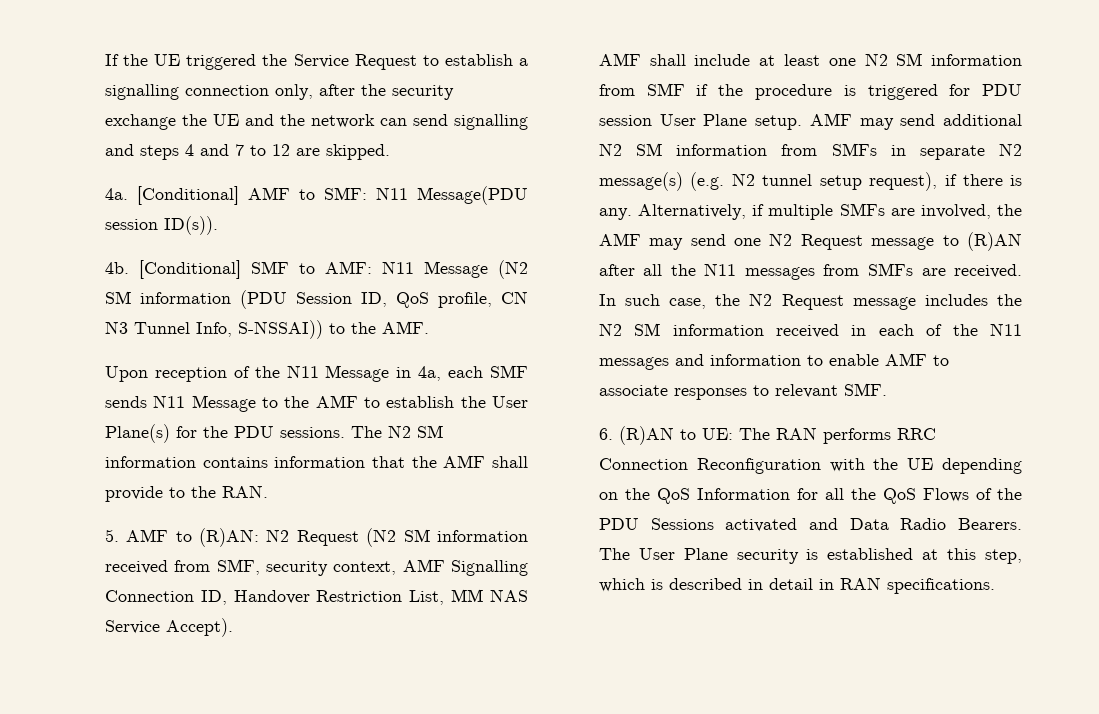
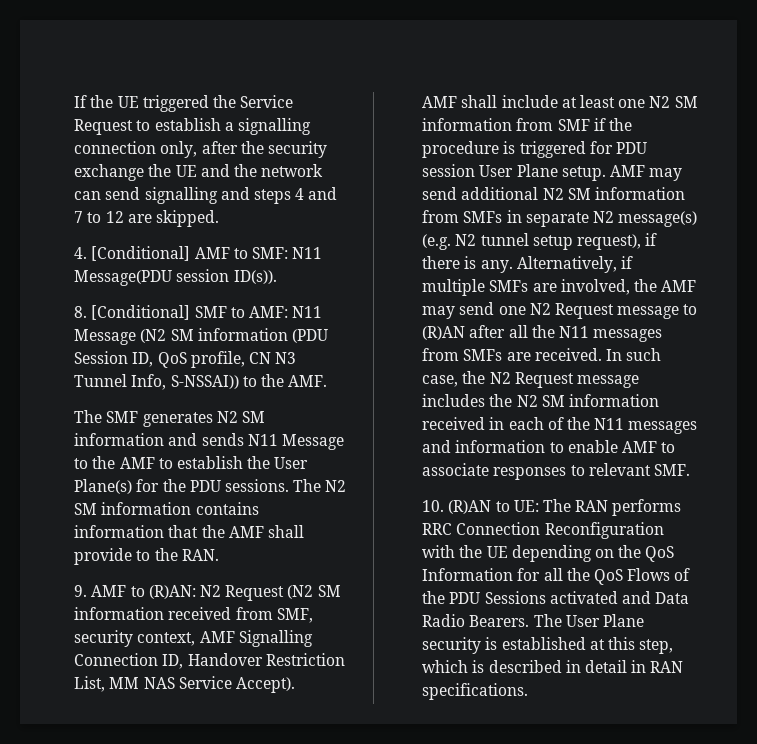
- 4a. [Conditional] AMF to SMF: N11 Message(PDU session ID(s)).
+ 4. [Conditional] AMF to SMF: N11 Message(PDU session ID(s)).
- 4b. [Conditional] SMF to AMF: N11 Message (N2 SM information (PDU Session ID, QoS profile, CN N3 Tunnel Info, S-NSSAI)) to the AMF.
+ 8. [Conditional] SMF to AMF: N11 Message (N2 SM information (PDU Session ID, QoS profile, CN N3 Tunnel Info, S-NSSAI)) to the AMF.
- Upon reception of the N11 Message in 4a, each SMF sends N11 Message to the AMF to establish the User Plane(s) for the PDU sessions.
+ The SMF generates N2 SM information and sends N11 Message to the AMF to establish the User Plane(s) for the PDU sessions.
- 5. AMF to (R)AN: N2 Request (N2 SM information received from SMF, security context, AMF Signalling Connection ID, Handover Restriction List, MM NAS Service Accept).
+ 9. AMF to (R)AN: N2 Request (N2 SM information received from SMF, security context, AMF Signalling Connection ID, Handover Restriction List, MM NAS Service Accept).
- 6. (R)AN to UE: The RAN performs RRC Connection Reconfiguration with the UE depending on the QoS Information for all the QoS Flows of the PDU Sessions activated and Data Radio Bearers.
+ 10. (R)AN to UE: The RAN performs RRC Connection Reconfiguration with the UE depending on the QoS Information for all the QoS Flows of the PDU Sessions activated and Data Radio Bearers.

